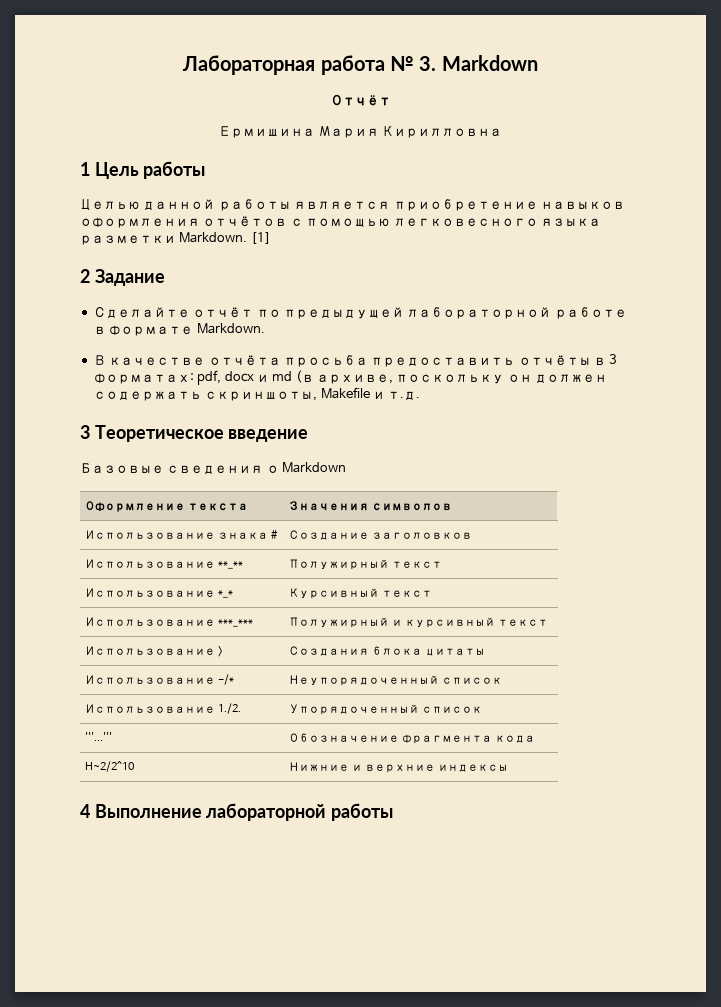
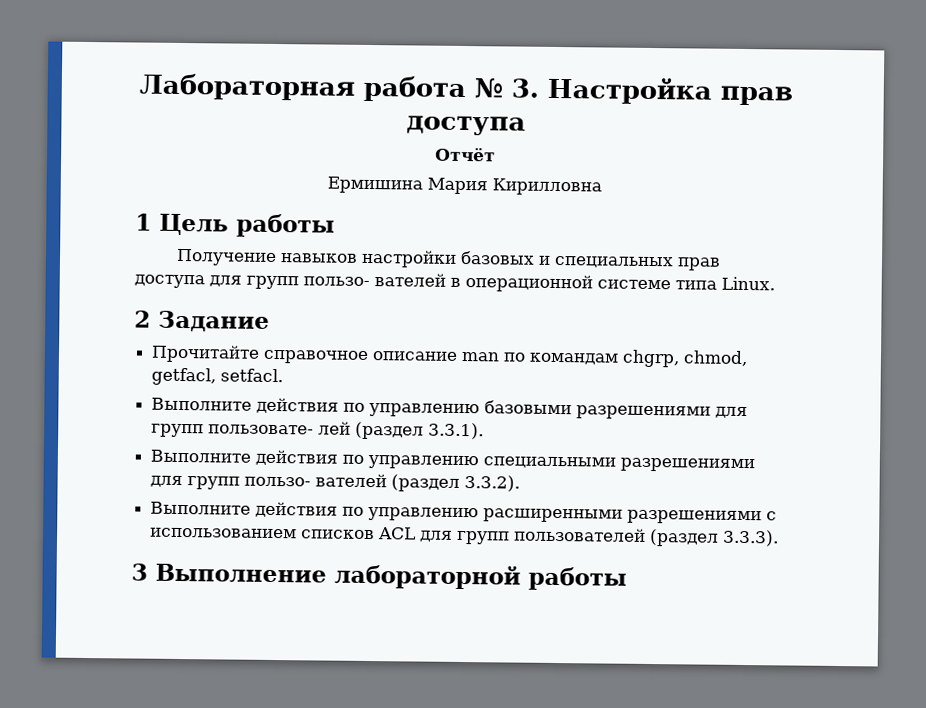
- Лабораторная работа № 3. Markdown
+ Лабораторная работа № 3. Настройка прав доступа
- Целью данной работы является приобретение навыков оформления отчётов с помощью легковесного языка разметки Markdown. [1]
+ Получение навыков настройки базовых и специальных прав доступа для групп пользо- вателей в операционной системе типа Linux.
  2 Задание
- Сделайте отчёт по предыдущей лабораторной работе в формате Markdown.
- В качестве отчёта просьба предоставить отчёты в 3 форматах: pdf, docx и md (в архиве, поскольку он должен содержать скриншоты, Makefile и т.д.
- 3 Теоретическое введение
- Базовые сведения о Markdown
- Оформление текста | Значения символов
- Использование знака # | Создание заголовков
- Использование **_** | Полужирный текст
- Использование *_* | Курсивный текст
- Использование ***_*** | Полужирный и курсивный текст
- Использование > | Создания блока цитаты
- Использование -/* | Неупорядоченный список
- Использование 1./2. | Упорядоченный список
- '''...''' | Обозначение фрагмента кода
- H~2/2^10 | Нижние и верхние индексы
- 4 Выполнение лабораторной работы
+ Прочитайте справочное описание man по командам chgrp, chmod, getfacl, setfacl.
+ Выполните действия по управлению базовыми разрешениями для групп пользовате- лей (раздел 3.3.1).
+ Выполните действия по управлению специальными разрешениями для групп пользо- вателей (раздел 3.3.2).
+ Выполните действия по управлению расширенными разрешениями с использованием списков ACL для групп пользователей (раздел 3.3.3).
+ 3 Выполнение лабораторной работы

